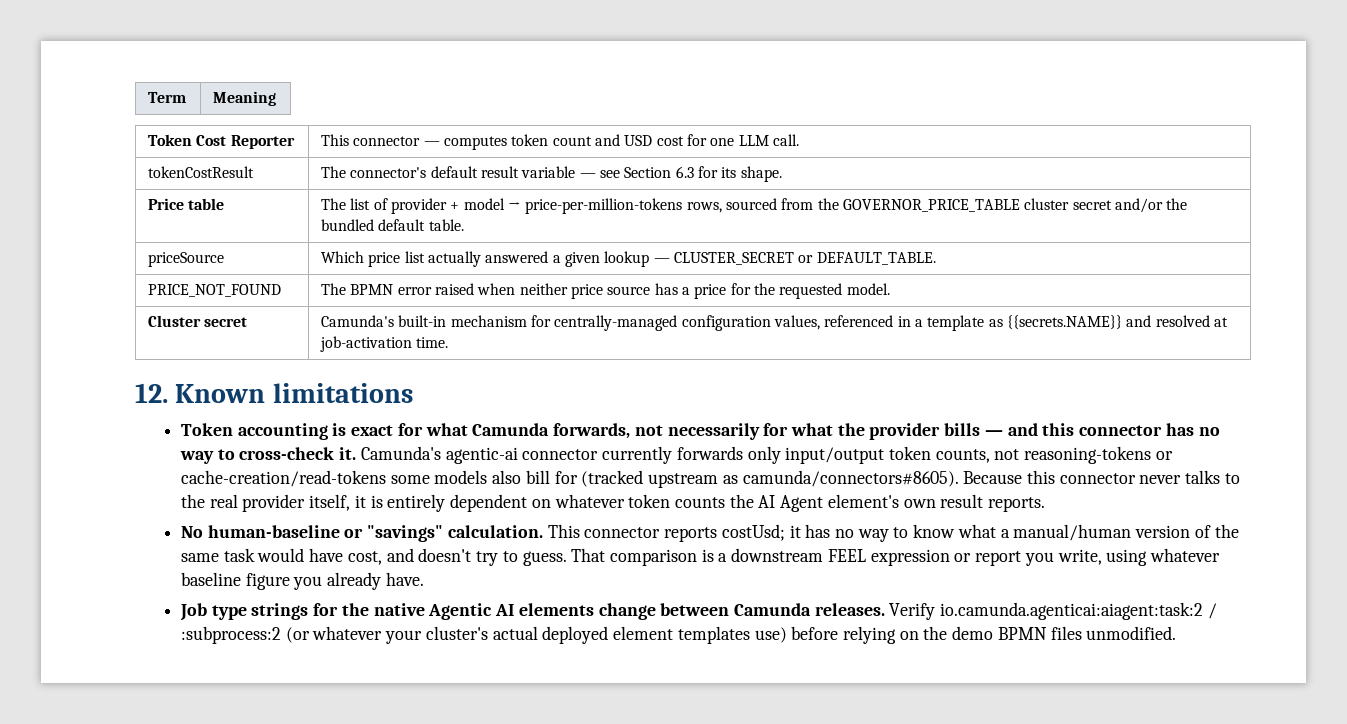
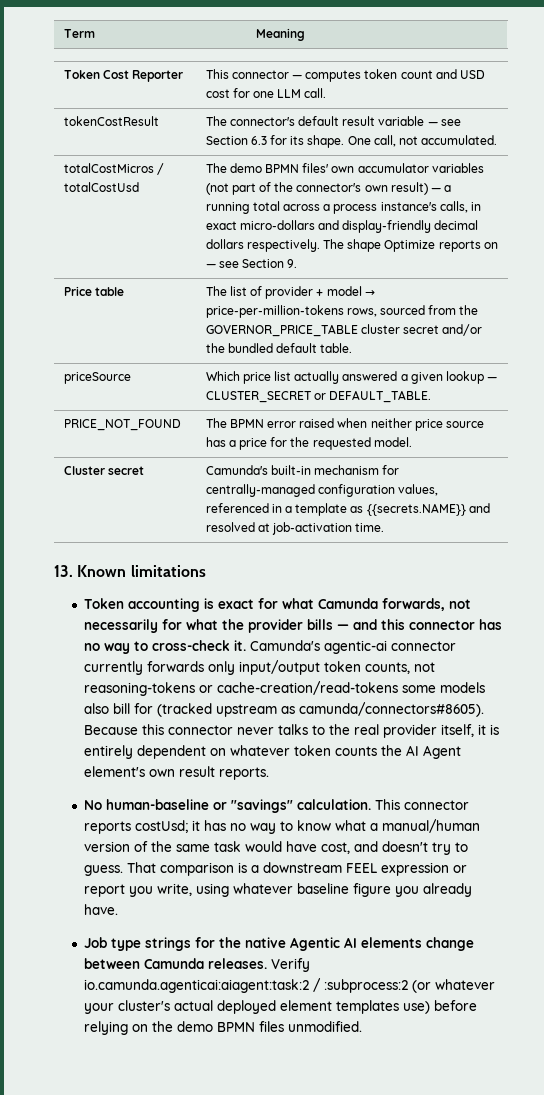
- tokenCostResult | The connector's default result variable — see Section 6.3 for its shape.
+ tokenCostResult | The connector's default result variable — see Section 6.3 for its shape. One call, not accumulated.
+ totalCostMicros / totalCostUsd | The demo BPMN files' own accumulator variables (not part of the connector's own result) — a running total across a process instance's calls, in exact micro-dollars and display-friendly decimal dollars respectively. The shape Optimize reports on — see Section 9.
- 12. Known limitations
+ 13. Known limitations

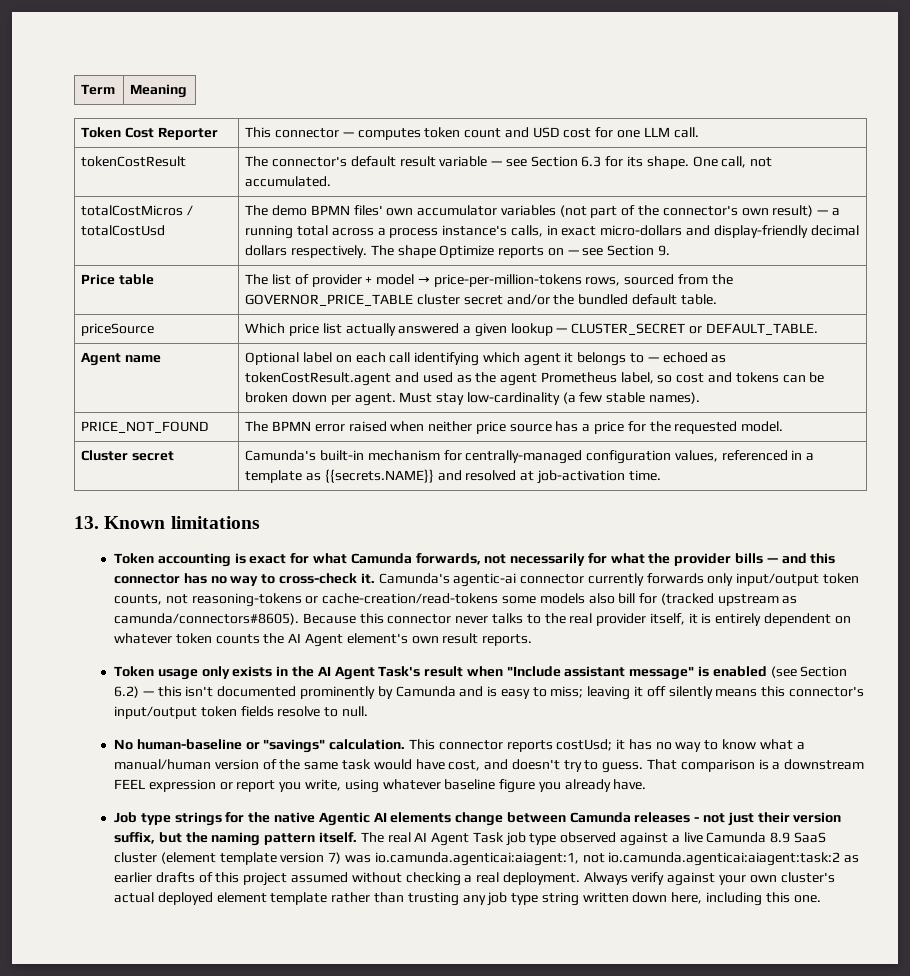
+ Agent name | Optional label on each call identifying which agent it belongs to — echoed as tokenCostResult.agent and used as the agent Prometheus label, so cost and tokens can be broken down per agent. Must stay low-cardinality (a few stable names).
+ Token usage only exists in the AI Agent Task's result when "Include assistant message" is enabled (see Section 6.2) — this isn't documented prominently by Camunda and is easy to miss; leaving it off silently means this connector's input/output token fields resolve to null.
- Job type strings for the native Agentic AI elements change between Camunda releases. Verify io.camunda.agenticai:aiagent:task:2 / :subprocess:2 (or whatever your cluster's actual deployed element templates use) before relying on the demo BPMN files unmodified.
+ Job type strings for the native Agentic AI elements change between Camunda releases - not just their version suffix, but the naming pattern itself. The real AI Agent Task job type observed against a live Camunda 8.9 SaaS cluster (element template version 7) was io.camunda.agenticai:aiagent:1, not io.camunda.agenticai:aiagent:task:2 as earlier drafts of this project assumed without checking a real deployment. Always verify against your own cluster's actual deployed element template rather than trusting any job type string written down here, including this one.

